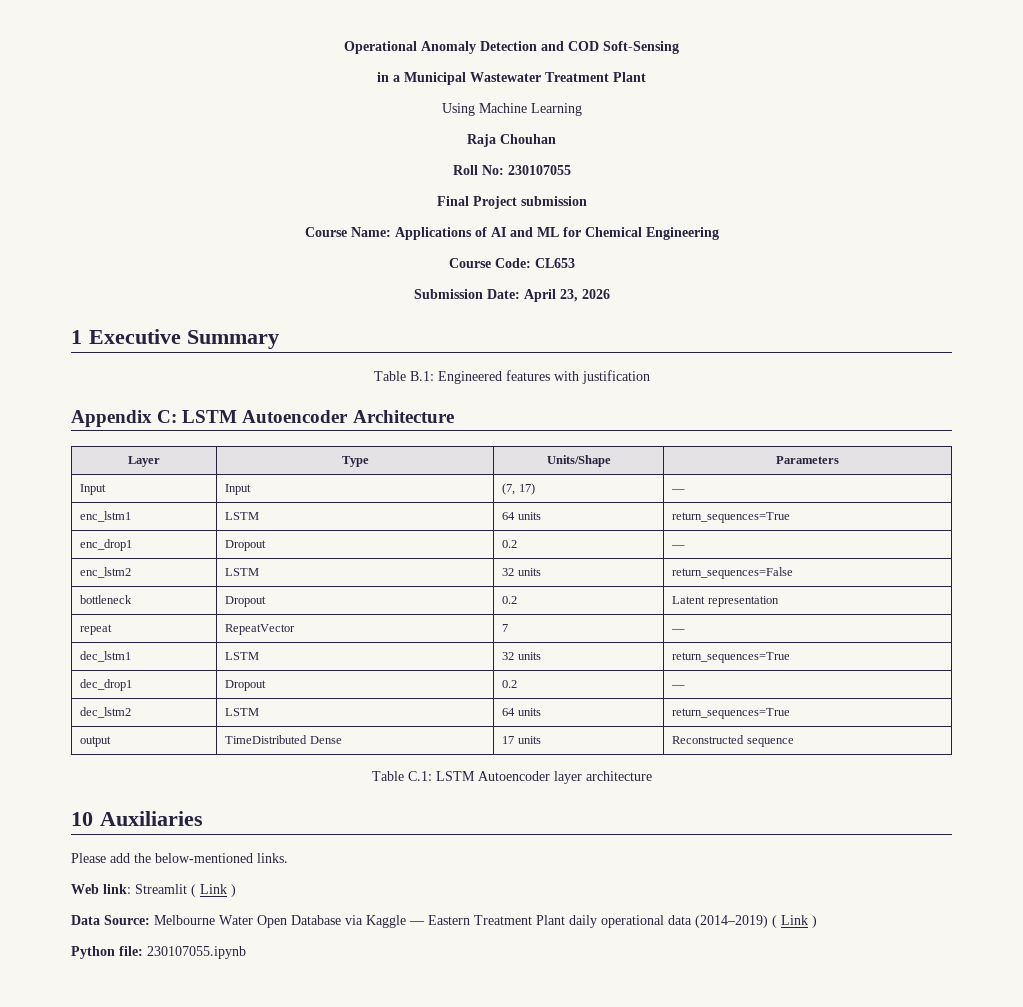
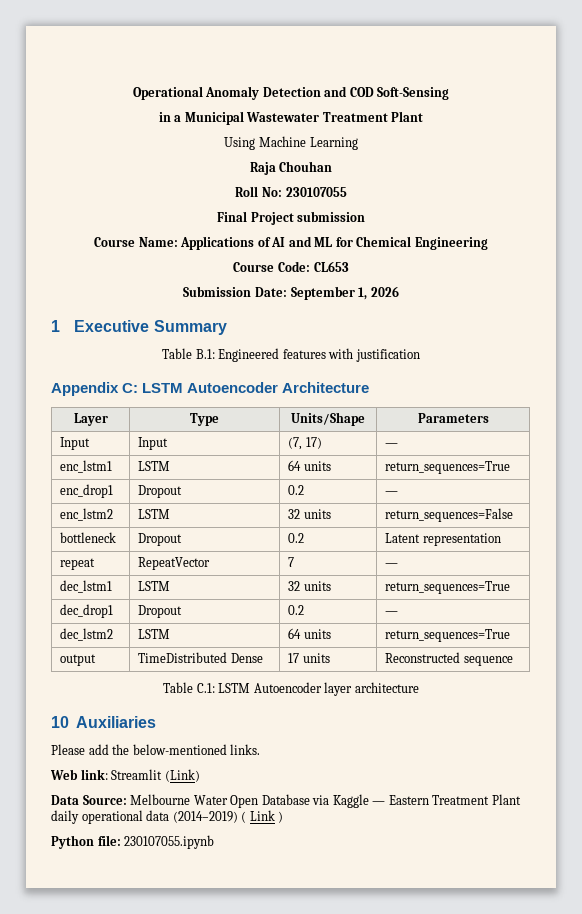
- Submission Date: April 23, 2026
+ Submission Date: September 1, 2026
- Web link: Streamlit ( Link )
+ Web link: Streamlit (Link)

